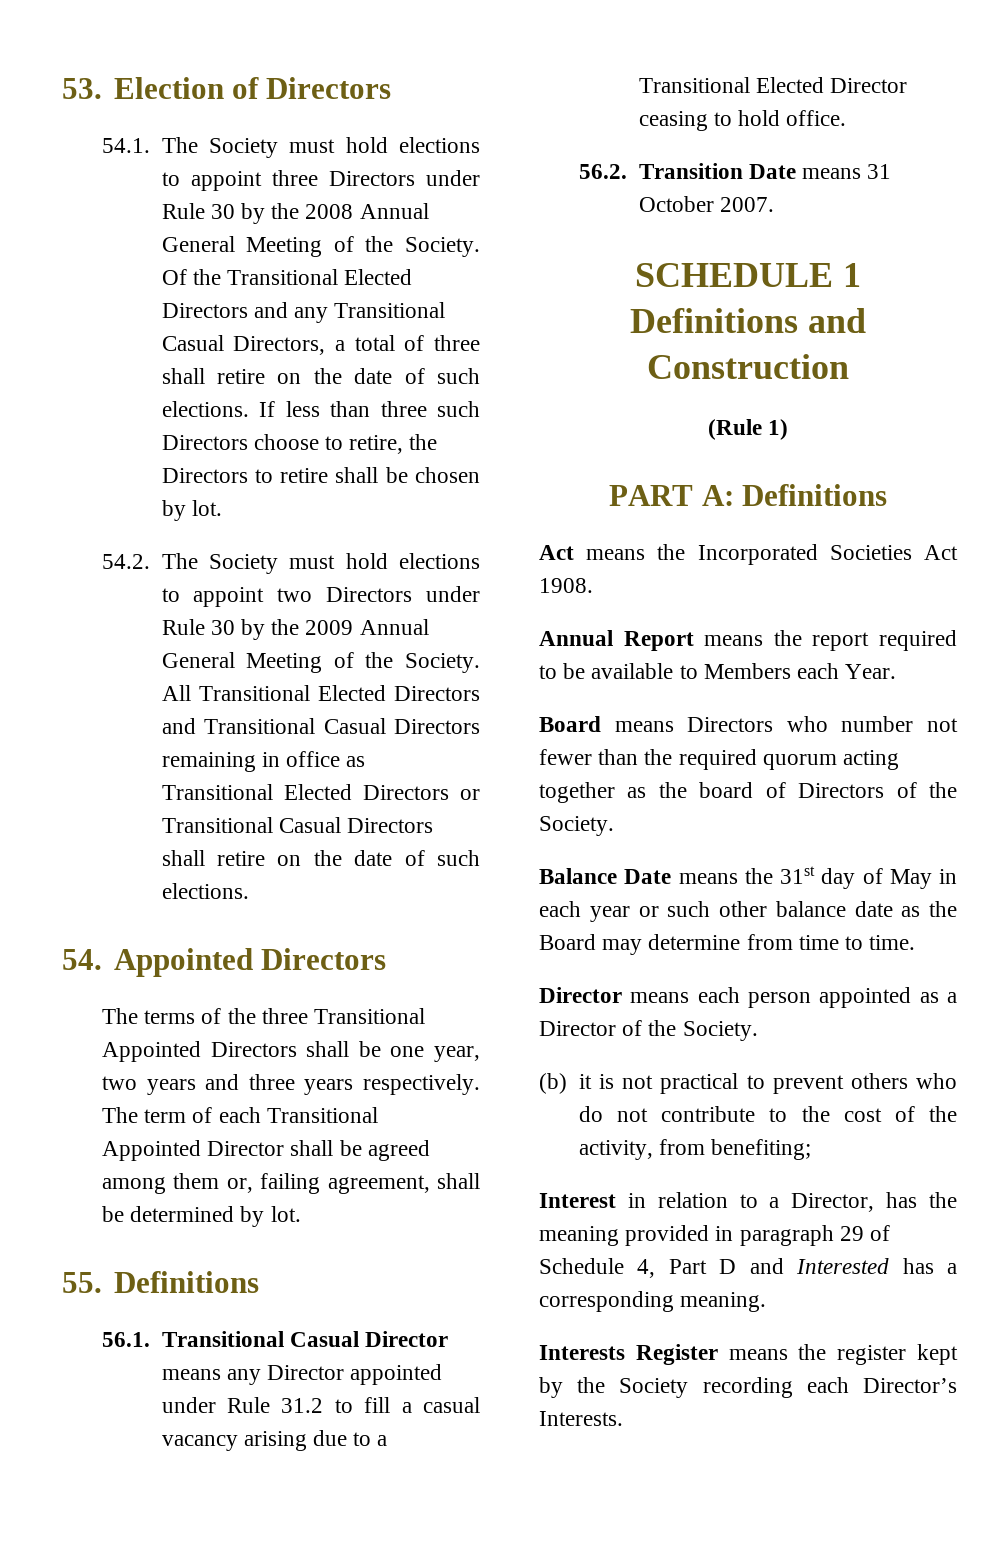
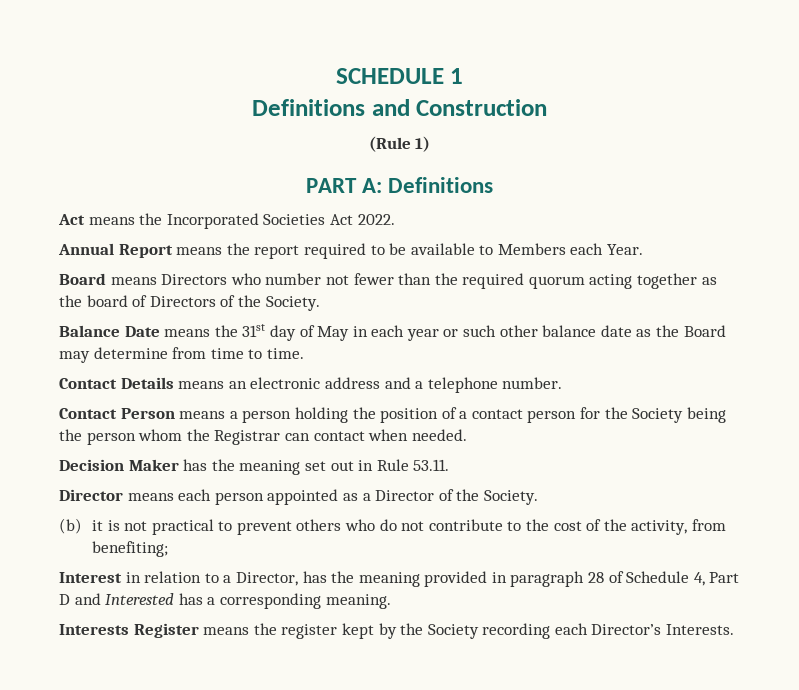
- 53. Election of Directors
- 54.1. The Society must hold elections to appoint three Directors under Rule 30 by the 2008 Annual General Meeting of the Society. Of the Transitional Elected Directors and any Transitional Casual Directors, a total of three shall retire on the date of such elections. If less than three such Directors choose to retire, the Directors to retire shall be chosen by lot.
- 54.2. The Society must hold elections to appoint two Directors under Rule 30 by the 2009 Annual General Meeting of the Society. All Transitional Elected Directors and Transitional Casual Directors remaining in office as Transitional Elected Directors or Transitional Casual Directors shall retire on the date of such elections.
- 54. Appointed Directors
- The terms of the three Transitional Appointed Directors shall be one year, two years and three years respectively. The term of each Transitional Appointed Director shall be agreed among them or, failing agreement, shall be determined by lot.
- 55. Definitions
- 56.1. Transitional Casual Director means any Director appointed under Rule 31.2 to fill a casual vacancy arising due to a Transitional Elected Director ceasing to hold office.
- 56.2. Transition Date means 31 October 2007.
- Act means the Incorporated Societies Act 1908.
+ Act means the Incorporated Societies Act 2022.
+ Contact Details means an electronic address and a telephone number.
+ Contact Person means a person holding the position of a contact person for the Society being the person whom the Registrar can contact when needed.
+ Decision Maker has the meaning set out in Rule 53.11.
- Interest in relation to a Director, has the meaning provided in paragraph 29 of Schedule 4, Part D and Interested has a corresponding meaning.
+ Interest in relation to a Director, has the meaning provided in paragraph 28 of Schedule 4, Part D and Interested has a corresponding meaning.

